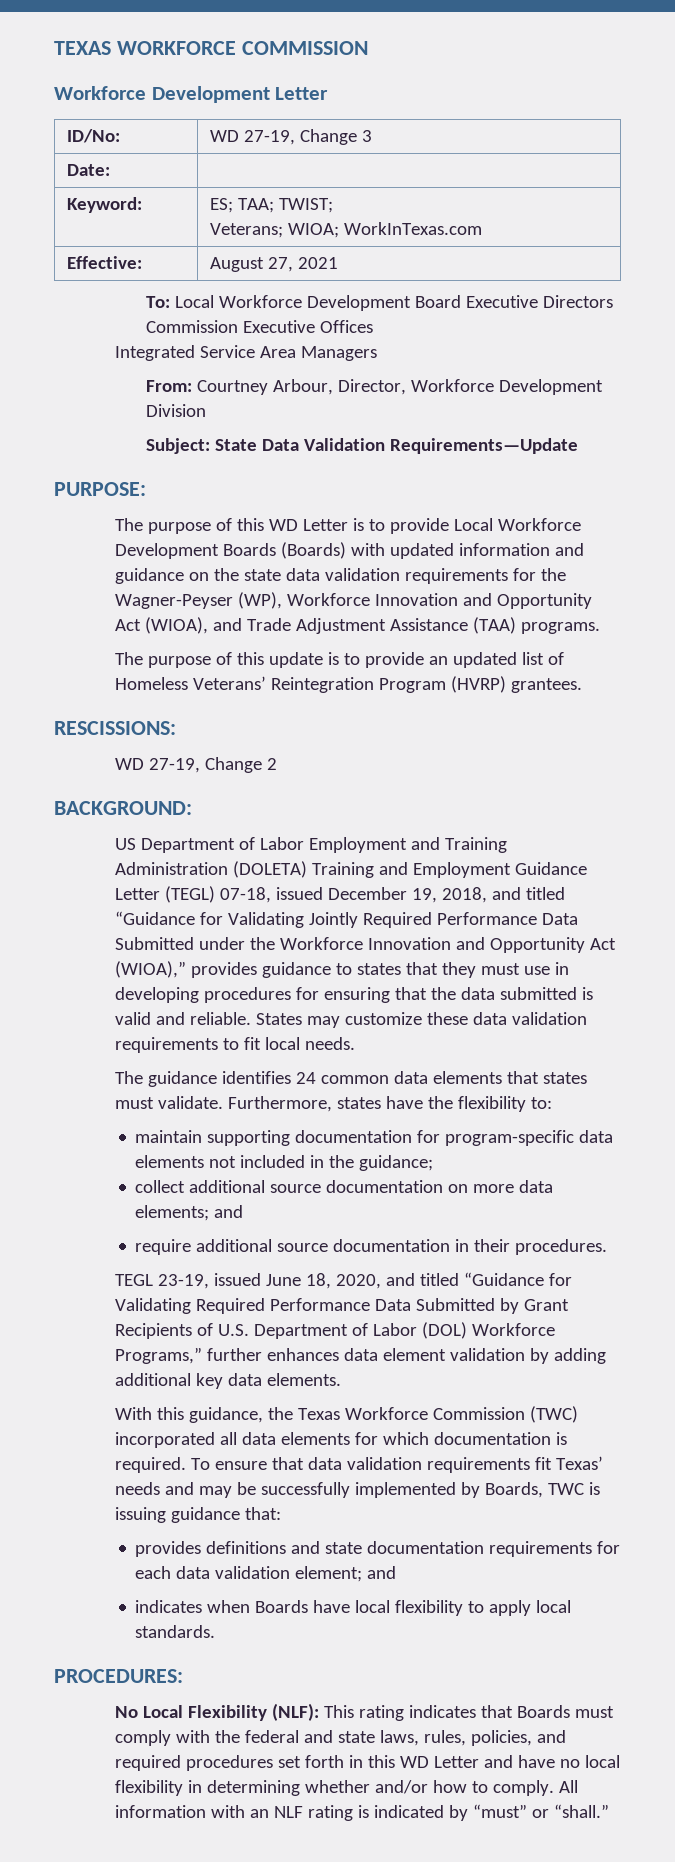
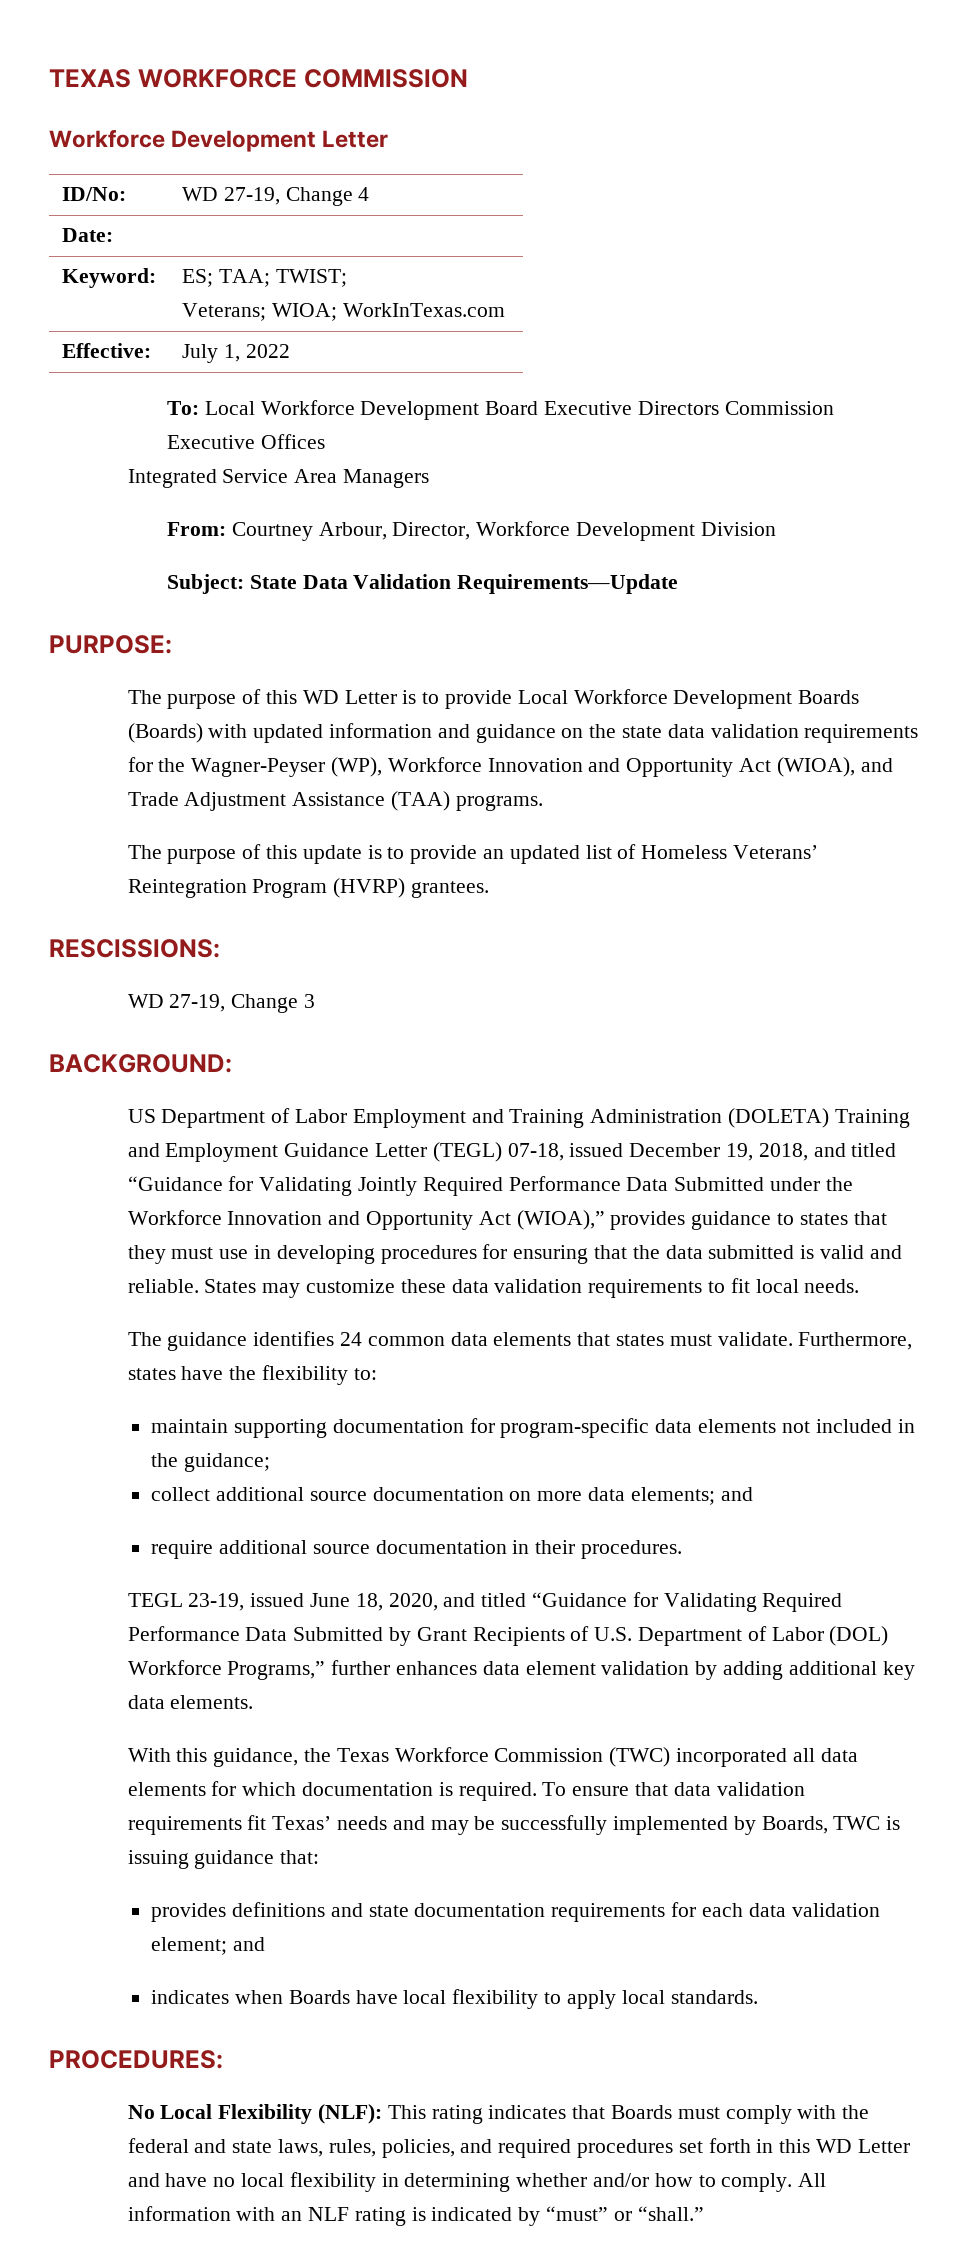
- ID/No: | WD 27-19, Change 3
+ ID/No: | WD 27-19, Change 4
- Effective: | August 27, 2021
+ Effective: | July 1, 2022
- WD 27-19, Change 2
+ WD 27-19, Change 3

